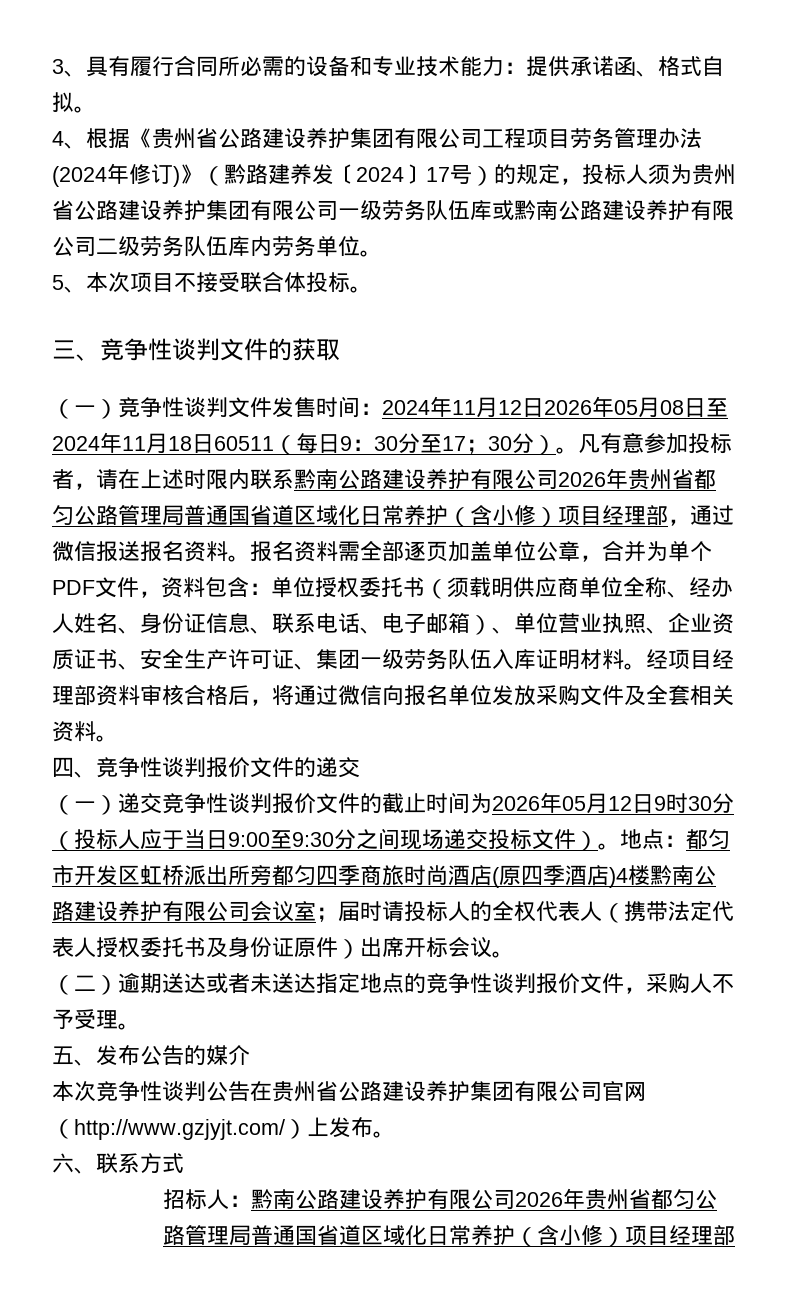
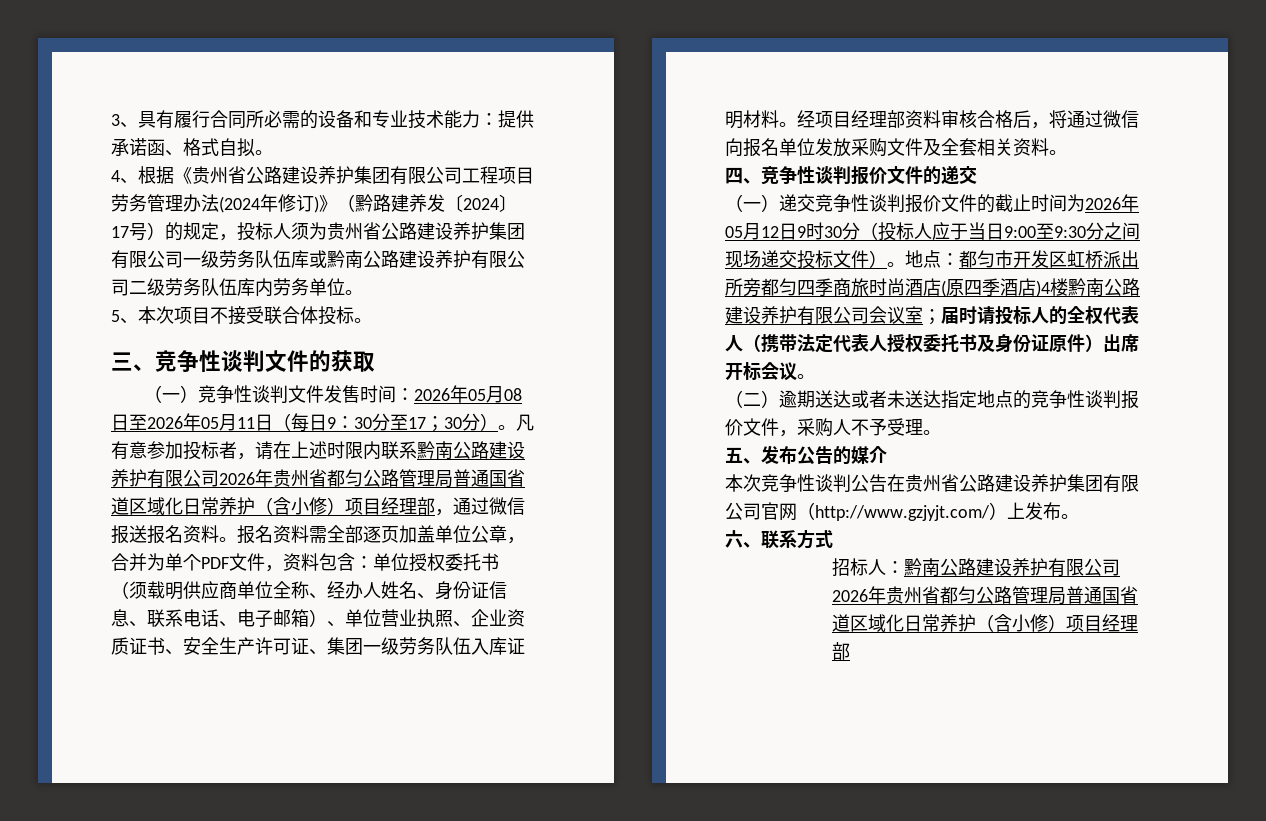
- （一）竞争性谈判文件发售时间：2024年11月12日2026年05月08日至2024年11月18日60511（每日9：30分至17；30分）。
+ （一）竞争性谈判文件发售时间：2026年05月08日至2026年05月11日（每日9：30分至17；30分）。

